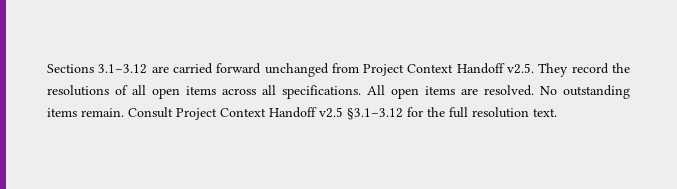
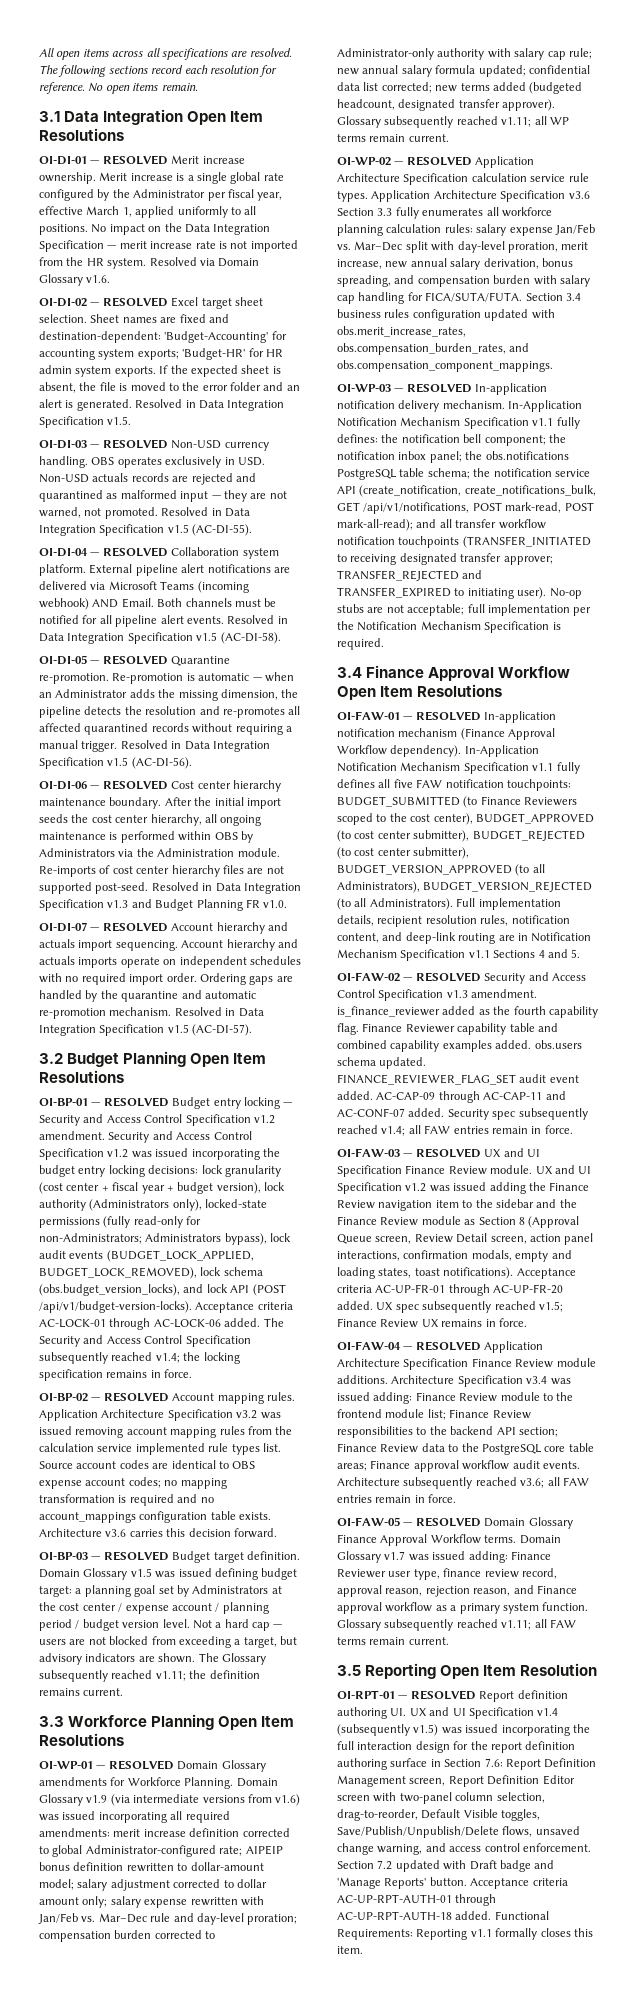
- Sections 3.1–3.12 are carried forward unchanged from Project Context Handoff v2.5. They record the resolutions of all open items across all specifications. All open items are resolved. No outstanding items remain. Consult Project Context Handoff v2.5 §3.1–3.12 for the full resolution text.
+ All open items across all specifications are resolved. The following sections record each resolution for reference. No open items remain.
+ 3.1 Data Integration Open Item Resolutions
+ OI-DI-01 — RESOLVED Merit increase ownership. Merit increase is a single global rate configured by the Administrator per fiscal year, effective March 1, applied uniformly to all positions. No impact on the Data Integration Specification — merit increase rate is not imported from the HR system. Resolved via Domain Glossary v1.6.
+ OI-DI-02 — RESOLVED Excel target sheet selection. Sheet names are fixed and destination-dependent: 'Budget-Accounting' for accounting system exports; 'Budget-HR' for HR admin system exports. If the expected sheet is absent, the file is moved to the error folder and an alert is generated. Resolved in Data Integration Specification v1.5.
+ OI-DI-03 — RESOLVED Non-USD currency handling. OBS operates exclusively in USD. Non-USD actuals records are rejected and quarantined as malformed input — they are not warned, not promoted. Resolved in Data Integration Specification v1.5 (AC-DI-55).
+ OI-DI-04 — RESOLVED Collaboration system platform. External pipeline alert notifications are delivered via Microsoft Teams (incoming webhook) AND Email. Both channels must be notified for all pipeline alert events. Resolved in Data Integration Specification v1.5 (AC-DI-58).
+ OI-DI-05 — RESOLVED Quarantine re-promotion. Re-promotion is automatic — when an Administrator adds the missing dimension, the pipeline detects the resolution and re-promotes all affected quarantined records without requiring a manual trigger. Resolved in Data Integration Specification v1.5 (AC-DI-56).
+ OI-DI-06 — RESOLVED Cost center hierarchy maintenance boundary. After the initial import seeds the cost center hierarchy, all ongoing maintenance is performed within OBS by Administrators via the Administration module. Re-imports of cost center hierarchy files are not supported post-seed. Resolved in Data Integration Specification v1.3 and Budget Planning FR v1.0.
+ OI-DI-07 — RESOLVED Account hierarchy and actuals import sequencing. Account hierarchy and actuals imports operate on independent schedules with no required import order. Ordering gaps are handled by the quarantine and automatic re-promotion mechanism. Resolved in Data Integration Specification v1.5 (AC-DI-57).
+ 3.2 Budget Planning Open Item Resolutions
+ OI-BP-01 — RESOLVED Budget entry locking — Security and Access Control Specification v1.2 amendment. Security and Access Control Specification v1.2 was issued incorporating the budget entry locking decisions: lock granularity (cost center + fiscal year + budget version), lock authority (Administrators only), locked-state permissions (fully read-only for non-Administrators; Administrators bypass), lock audit events (BUDGET_LOCK_APPLIED, BUDGET_LOCK_REMOVED), lock schema (obs.budget_version_locks), and lock API (POST /api/v1/budget-version-locks). Acceptance criteria AC-LOCK-01 through AC-LOCK-06 added. The Security and Access Control Specification subsequently reached v1.4; the locking specification remains in force.
+ OI-BP-02 — RESOLVED Account mapping rules. Application Architecture Specification v3.2 was issued removing account mapping rules from the calculation service implemented rule types list. Source account codes are identical to OBS expense account codes; no mapping transformation is required and no account_mappings configuration table exists. Architecture v3.6 carries this decision forward.
+ OI-BP-03 — RESOLVED Budget target definition. Domain Glossary v1.5 was issued defining budget target: a planning goal set by Administrators at the cost center / expense account / planning period / budget version level. Not a hard cap — users are not blocked from exceeding a target, but advisory indicators are shown. The Glossary subsequently reached v1.11; the definition remains current.
+ 3.3 Workforce Planning Open Item Resolutions
+ OI-WP-01 — RESOLVED Domain Glossary amendments for Workforce Planning. Domain Glossary v1.9 (via intermediate versions from v1.6) was issued incorporating all required amendments: merit increase definition corrected to global Administrator-configured rate; AIPEIP bonus definition rewritten to dollar-amount model; salary adjustment corrected to dollar amount only; salary expense rewritten with Jan/Feb vs. Mar–Dec rule and day-level proration; compensation burden corrected to Administrator-only authority with salary cap rule; new annual salary formula updated; confidential data list corrected; new terms added (budgeted headcount, designated transfer approver). Glossary subsequently reached v1.11; all WP terms remain current.
+ OI-WP-02 — RESOLVED Application Architecture Specification calculation service rule types. Application Architecture Specification v3.6 Section 3.3 fully enumerates all workforce planning calculation rules: salary expense Jan/Feb vs. Mar–Dec split with day-level proration, merit increase, new annual salary derivation, bonus spreading, and compensation burden with salary cap handling for FICA/SUTA/FUTA. Section 3.4 business rules configuration updated with obs.merit_increase_rates, obs.compensation_burden_rates, and obs.compensation_component_mappings.
+ OI-WP-03 — RESOLVED In-application notification delivery mechanism. In-Application Notification Mechanism Specification v1.1 fully defines: the notification bell component; the notification inbox panel; the obs.notifications PostgreSQL table schema; the notification service API (create_notification, create_notifications_bulk, GET /api/v1/notifications, POST mark-read, POST mark-all-read); and all transfer workflow notification touchpoints (TRANSFER_INITIATED to receiving designated transfer approver; TRANSFER_REJECTED and TRANSFER_EXPIRED to initiating user). No-op stubs are not acceptable; full implementation per the Notification Mechanism Specification is required.
+ 3.4 Finance Approval Workflow Open Item Resolutions
+ OI-FAW-01 — RESOLVED In-application notification mechanism (Finance Approval Workflow dependency). In-Application Notification Mechanism Specification v1.1 fully defines all five FAW notification touchpoints: BUDGET_SUBMITTED (to Finance Reviewers scoped to the cost center), BUDGET_APPROVED (to cost center submitter), BUDGET_REJECTED (to cost center submitter), BUDGET_VERSION_APPROVED (to all Administrators), BUDGET_VERSION_REJECTED (to all Administrators). Full implementation details, recipient resolution rules, notification content, and deep-link routing are in Notification Mechanism Specification v1.1 Sections 4 and 5.
+ OI-FAW-02 — RESOLVED Security and Access Control Specification v1.3 amendment. is_finance_reviewer added as the fourth capability flag. Finance Reviewer capability table and combined capability examples added. obs.users schema updated. FINANCE_REVIEWER_FLAG_SET audit event added. AC-CAP-09 through AC-CAP-11 and AC-CONF-07 added. Security spec subsequently reached v1.4; all FAW entries remain in force.
+ OI-FAW-03 — RESOLVED UX and UI Specification Finance Review module. UX and UI Specification v1.2 was issued adding the Finance Review navigation item to the sidebar and the Finance Review module as Section 8 (Approval Queue screen, Review Detail screen, action panel interactions, confirmation modals, empty and loading states, toast notifications). Acceptance criteria AC-UP-FR-01 through AC-UP-FR-20 added. UX spec subsequently reached v1.5; Finance Review UX remains in force.
+ OI-FAW-04 — RESOLVED Application Architecture Specification Finance Review module additions. Architecture Specification v3.4 was issued adding: Finance Review module to the frontend module list; Finance Review responsibilities to the backend API section; Finance Review data to the PostgreSQL core table areas; Finance approval workflow audit events. Architecture subsequently reached v3.6; all FAW entries remain in force.
+ OI-FAW-05 — RESOLVED Domain Glossary Finance Approval Workflow terms. Domain Glossary v1.7 was issued adding: Finance Reviewer user type, finance review record, approval reason, rejection reason, and Finance approval workflow as a primary system function. Glossary subsequently reached v1.11; all FAW terms remain current.
+ 3.5 Reporting Open Item Resolution
+ OI-RPT-01 — RESOLVED Report definition authoring UI. UX and UI Specification v1.4 (subsequently v1.5) was issued incorporating the full interaction design for the report definition authoring surface in Section 7.6: Report Definition Management screen, Report Definition Editor screen with two-panel column selection, drag-to-reorder, Default Visible toggles, Save/Publish/Unpublish/Delete flows, unsaved change warning, and access control enforcement. Section 7.2 updated with Draft badge and 'Manage Reports' button. Acceptance criteria AC-UP-RPT-AUTH-01 through AC-UP-RPT-AUTH-18 added. Functional Requirements: Reporting v1.1 formally closes this item.

